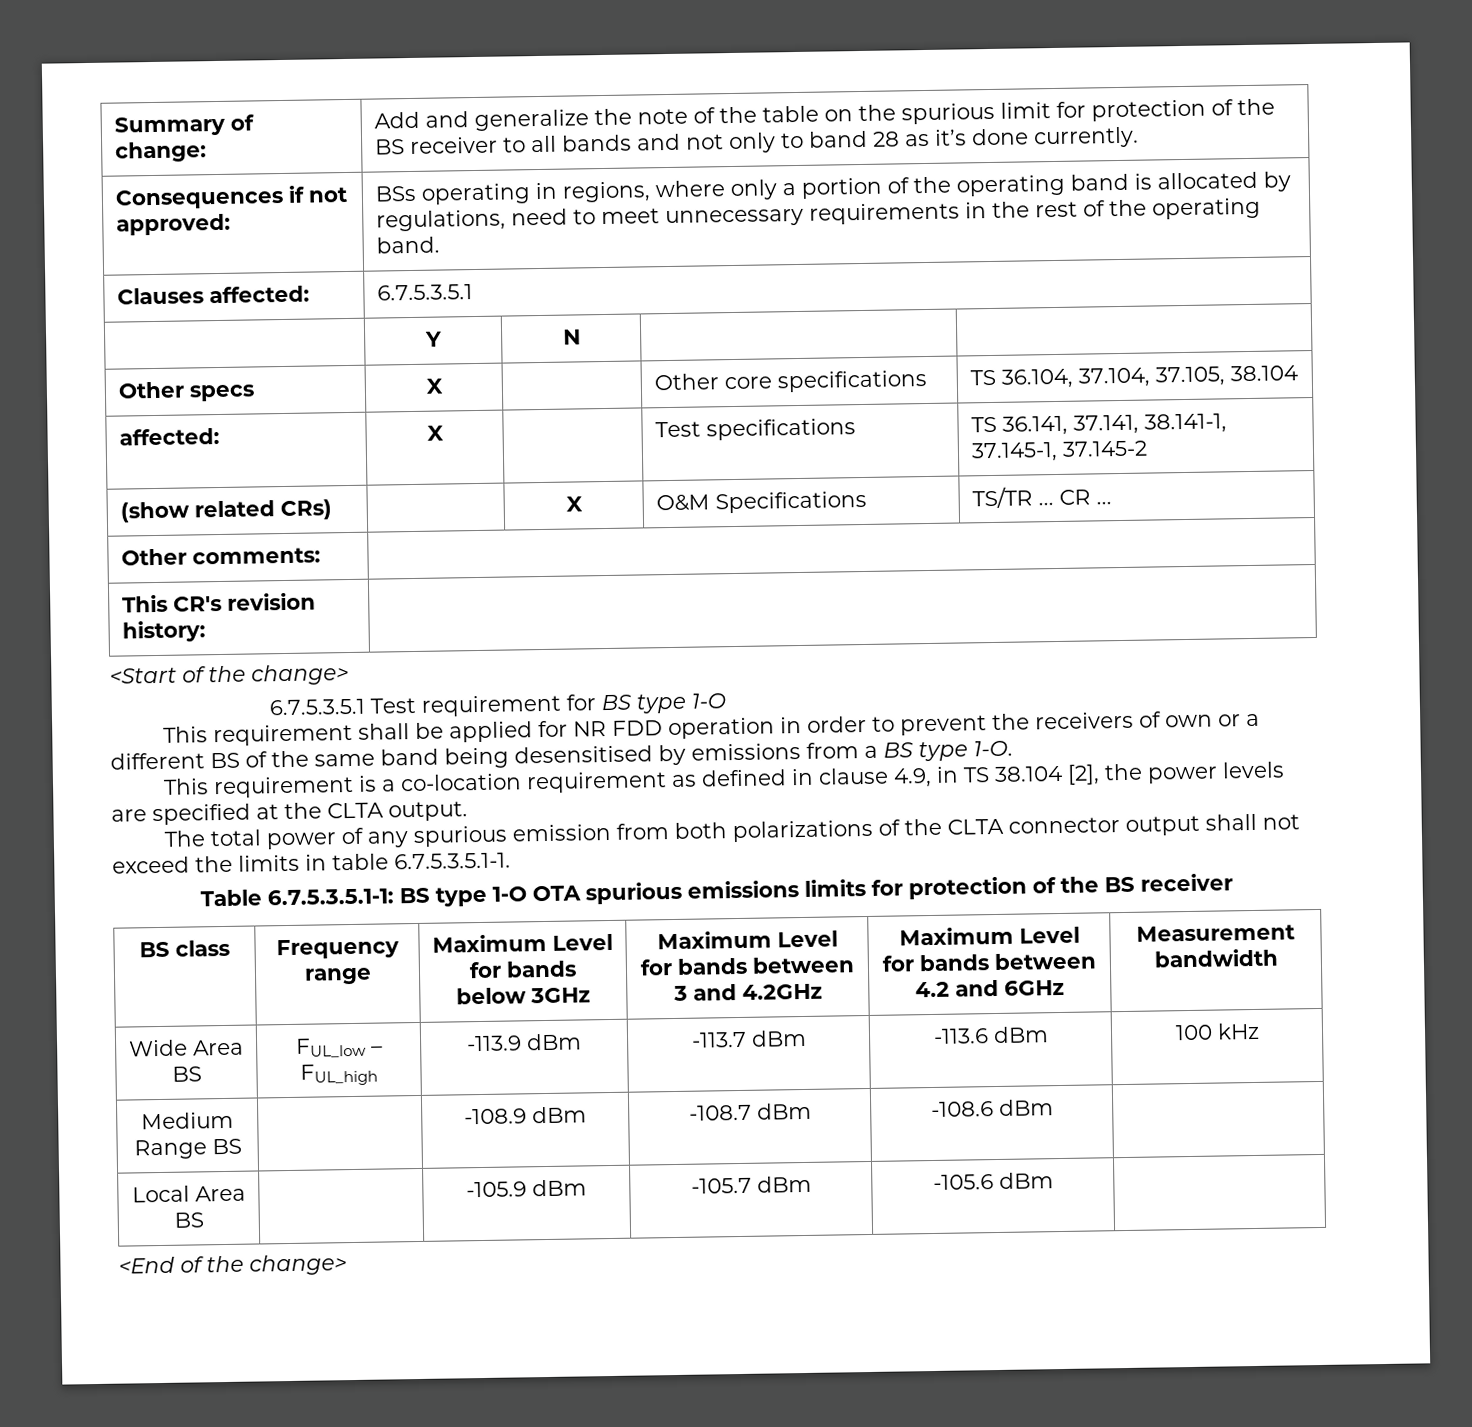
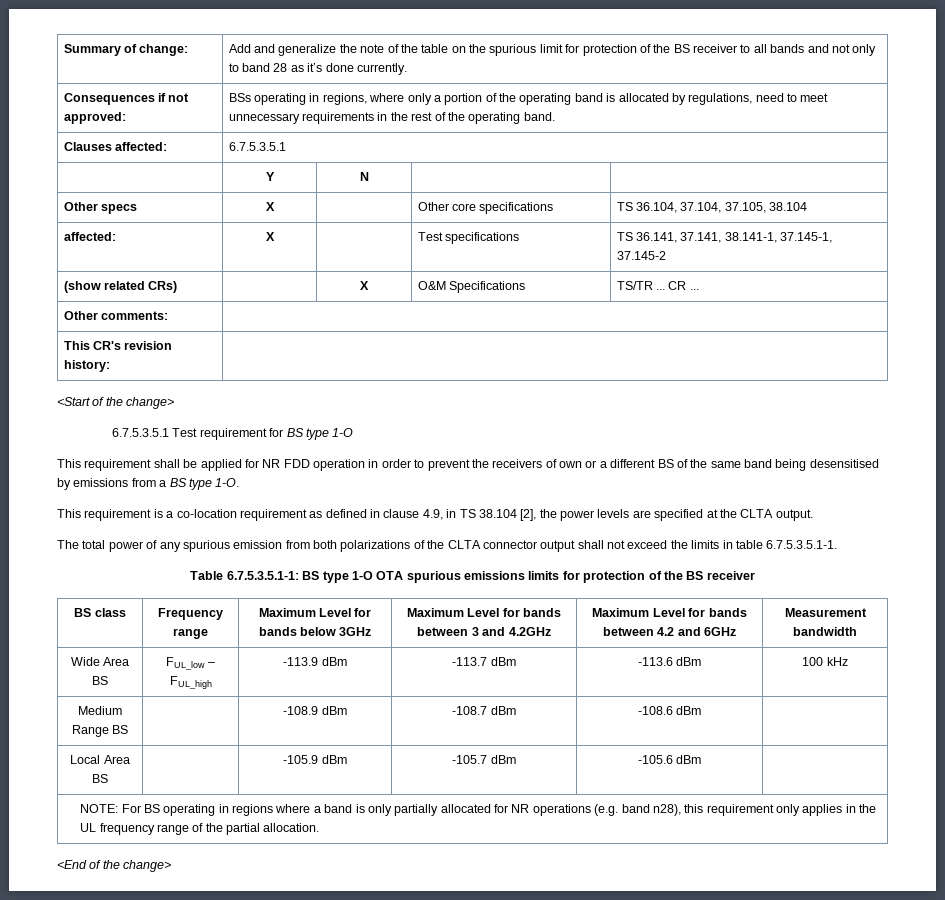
+ NOTE: For BS operating in regions where a band is only partially allocated for NR operations (e.g. band n28), this requirement only applies in the UL frequency range of the partial allocation.

